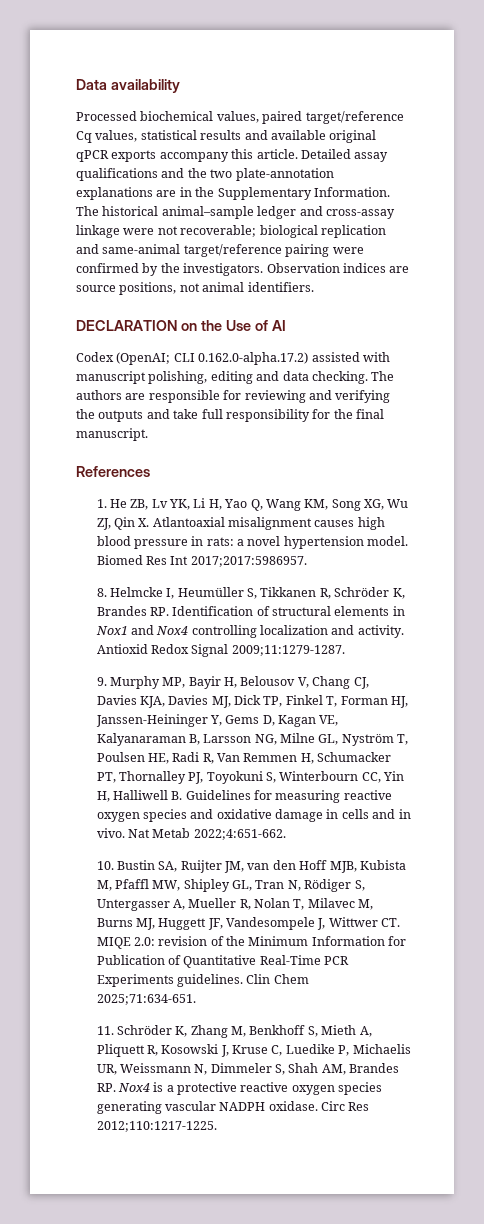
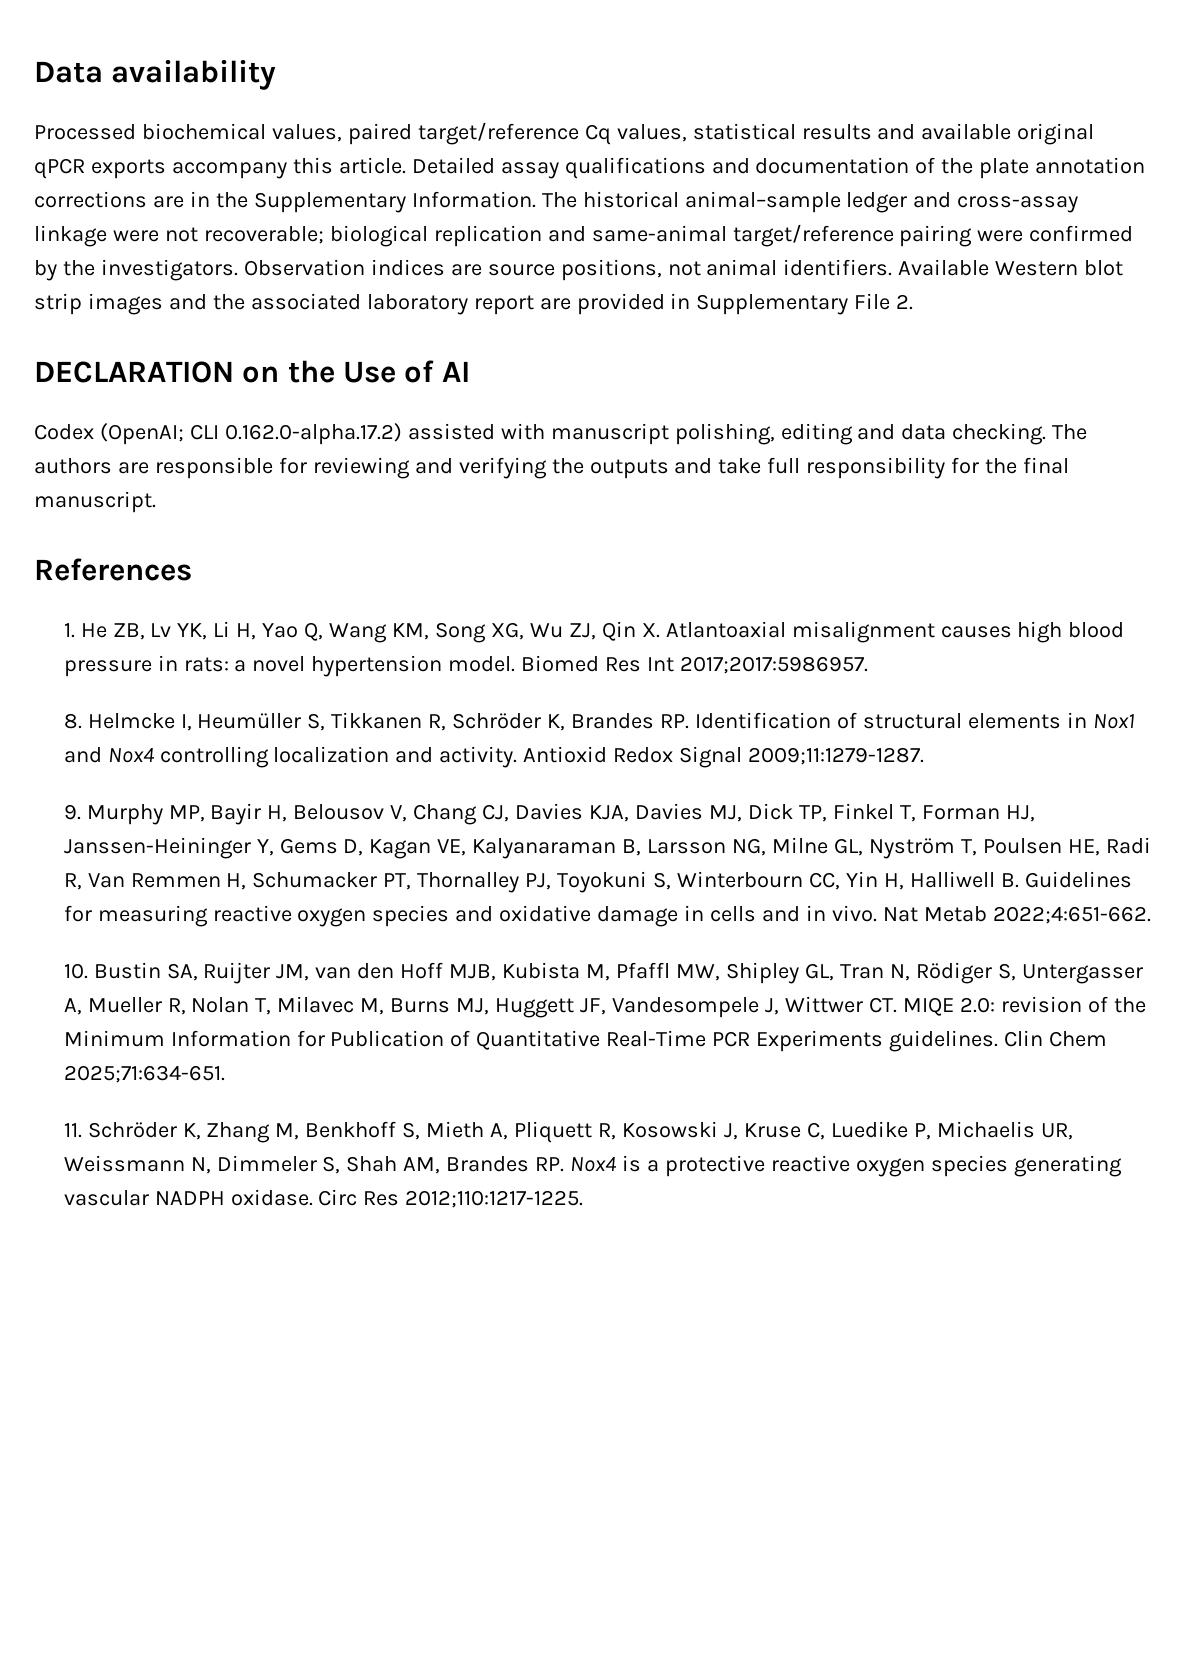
- Detailed assay qualifications and the two plate-annotation explanations are in the Supplementary Information.
+ Detailed assay qualifications and documentation of the plate annotation corrections are in the Supplementary Information.
+ Available Western blot strip images and the associated laboratory report are provided in Supplementary File 2.

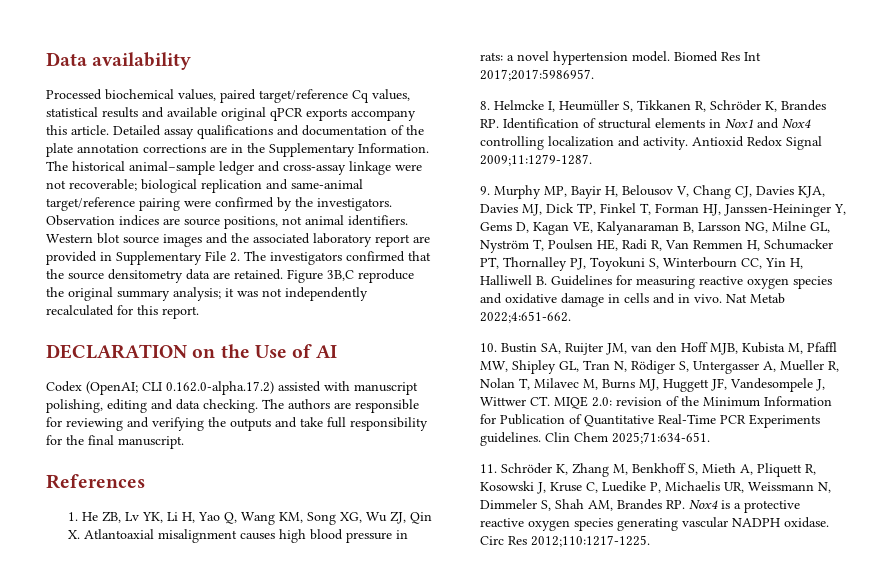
- Available Western blot strip images and the associated laboratory report are provided in Supplementary File 2.
+ Western blot source images and the associated laboratory report are provided in Supplementary File 2. The investigators confirmed that the source densitometry data are retained. Figure 3B,C reproduce the original summary analysis; it was not independently recalculated for this report.

